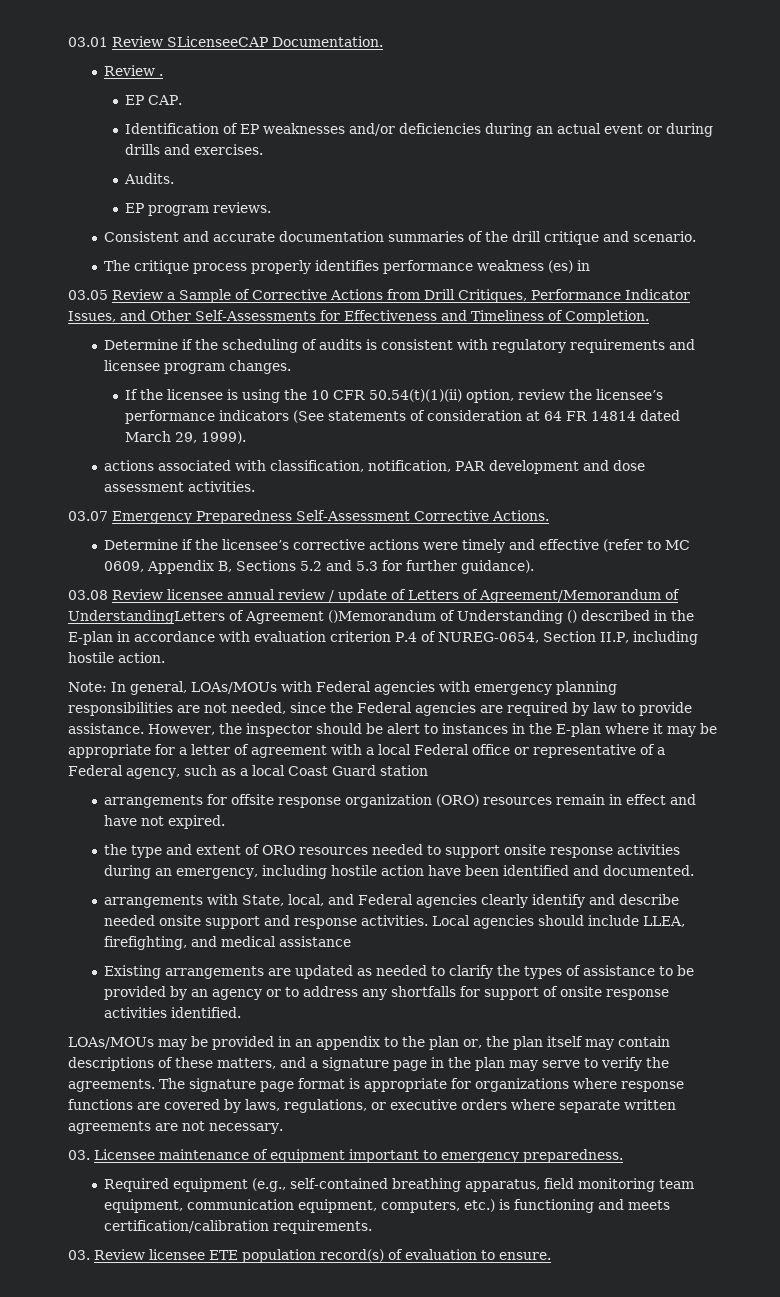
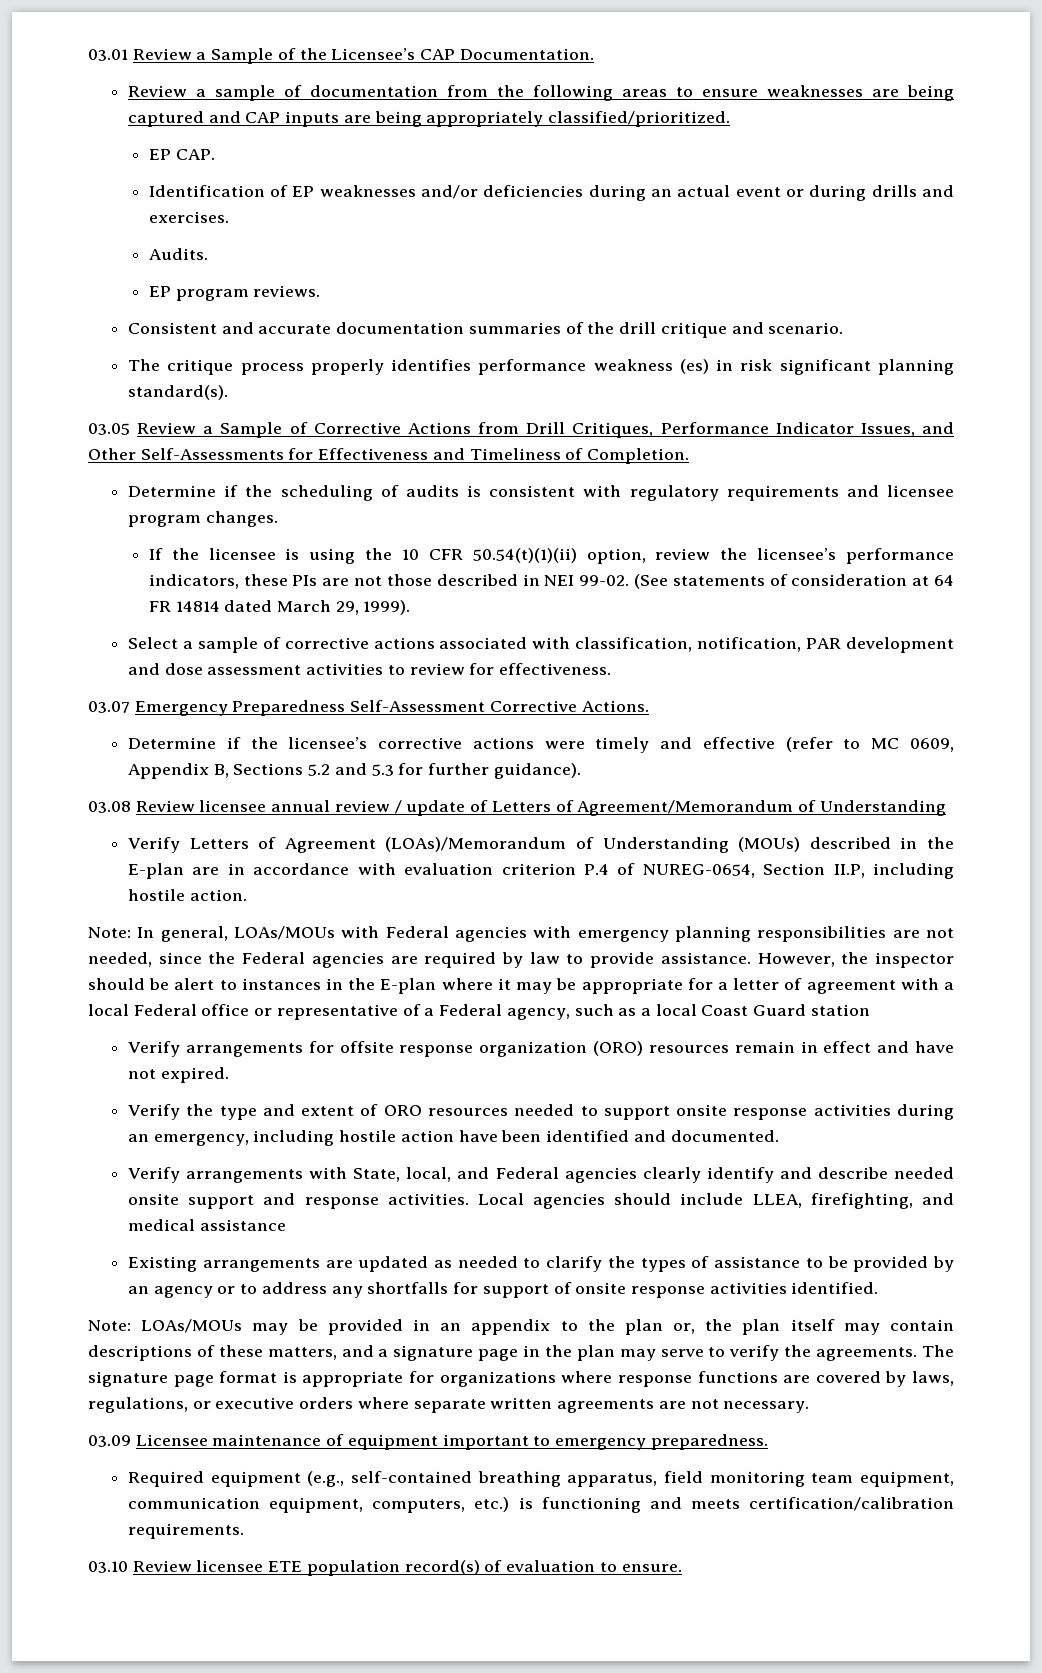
- 03.01 Review SLicenseeCAP Documentation.
- Review .
+ 03.01 Review a Sample of the Licensee’s CAP Documentation.
+ Review a sample of documentation from the following areas to ensure weaknesses are being captured and CAP inputs are being appropriately classified/prioritized.
- The critique process properly identifies performance weakness (es) in
+ The critique process properly identifies performance weakness (es) in risk significant planning standard(s).
- If the licensee is using the 10 CFR 50.54(t)(1)(ii) option, review the licensee’s performance indicators (See statements of consideration at 64 FR 14814 dated March 29, 1999).
+ If the licensee is using the 10 CFR 50.54(t)(1)(ii) option, review the licensee’s performance indicators, these PIs are not those described in NEI 99-02. (See statements of consideration at 64 FR 14814 dated March 29, 1999).
- actions associated with classification, notification, PAR development and dose assessment activities.
+ Select a sample of corrective actions associated with classification, notification, PAR development and dose assessment activities to review for effectiveness.
- 03.08 Review licensee annual review / update of Letters of Agreement/Memorandum of UnderstandingLetters of Agreement ()Memorandum of Understanding () described in the E-plan in accordance with evaluation criterion P.4 of NUREG-0654, Section II.P, including hostile action.
+ 03.08 Review licensee annual review / update of Letters of Agreement/Memorandum of Understanding
+ Verify Letters of Agreement (LOAs)/Memorandum of Understanding (MOUs) described in the E-plan are in accordance with evaluation criterion P.4 of NUREG-0654, Section II.P, including hostile action.
- arrangements for offsite response organization (ORO) resources remain in effect and have not expired.
+ Verify arrangements for offsite response organization (ORO) resources remain in effect and have not expired.
- the type and extent of ORO resources needed to support onsite response activities during an emergency, including hostile action have been identified and documented.
+ Verify the type and extent of ORO resources needed to support onsite response activities during an emergency, including hostile action have been identified and documented.
- arrangements with State, local, and Federal agencies clearly identify and describe needed onsite support and response activities.
+ Verify arrangements with State, local, and Federal agencies clearly identify and describe needed onsite support and response activities.
- LOAs/MOUs may be provided in an appendix to the plan or, the plan itself may contain descriptions of these matters, and a signature page in the plan may serve to verify the agreements.
+ Note: LOAs/MOUs may be provided in an appendix to the plan or, the plan itself may contain descriptions of these matters, and a signature page in the plan may serve to verify the agreements.
- 03. Licensee maintenance of equipment important to emergency preparedness.
+ 03.09 Licensee maintenance of equipment important to emergency preparedness.
- 03. Review licensee ETE population record(s) of evaluation to ensure.
+ 03.10 Review licensee ETE population record(s) of evaluation to ensure.

